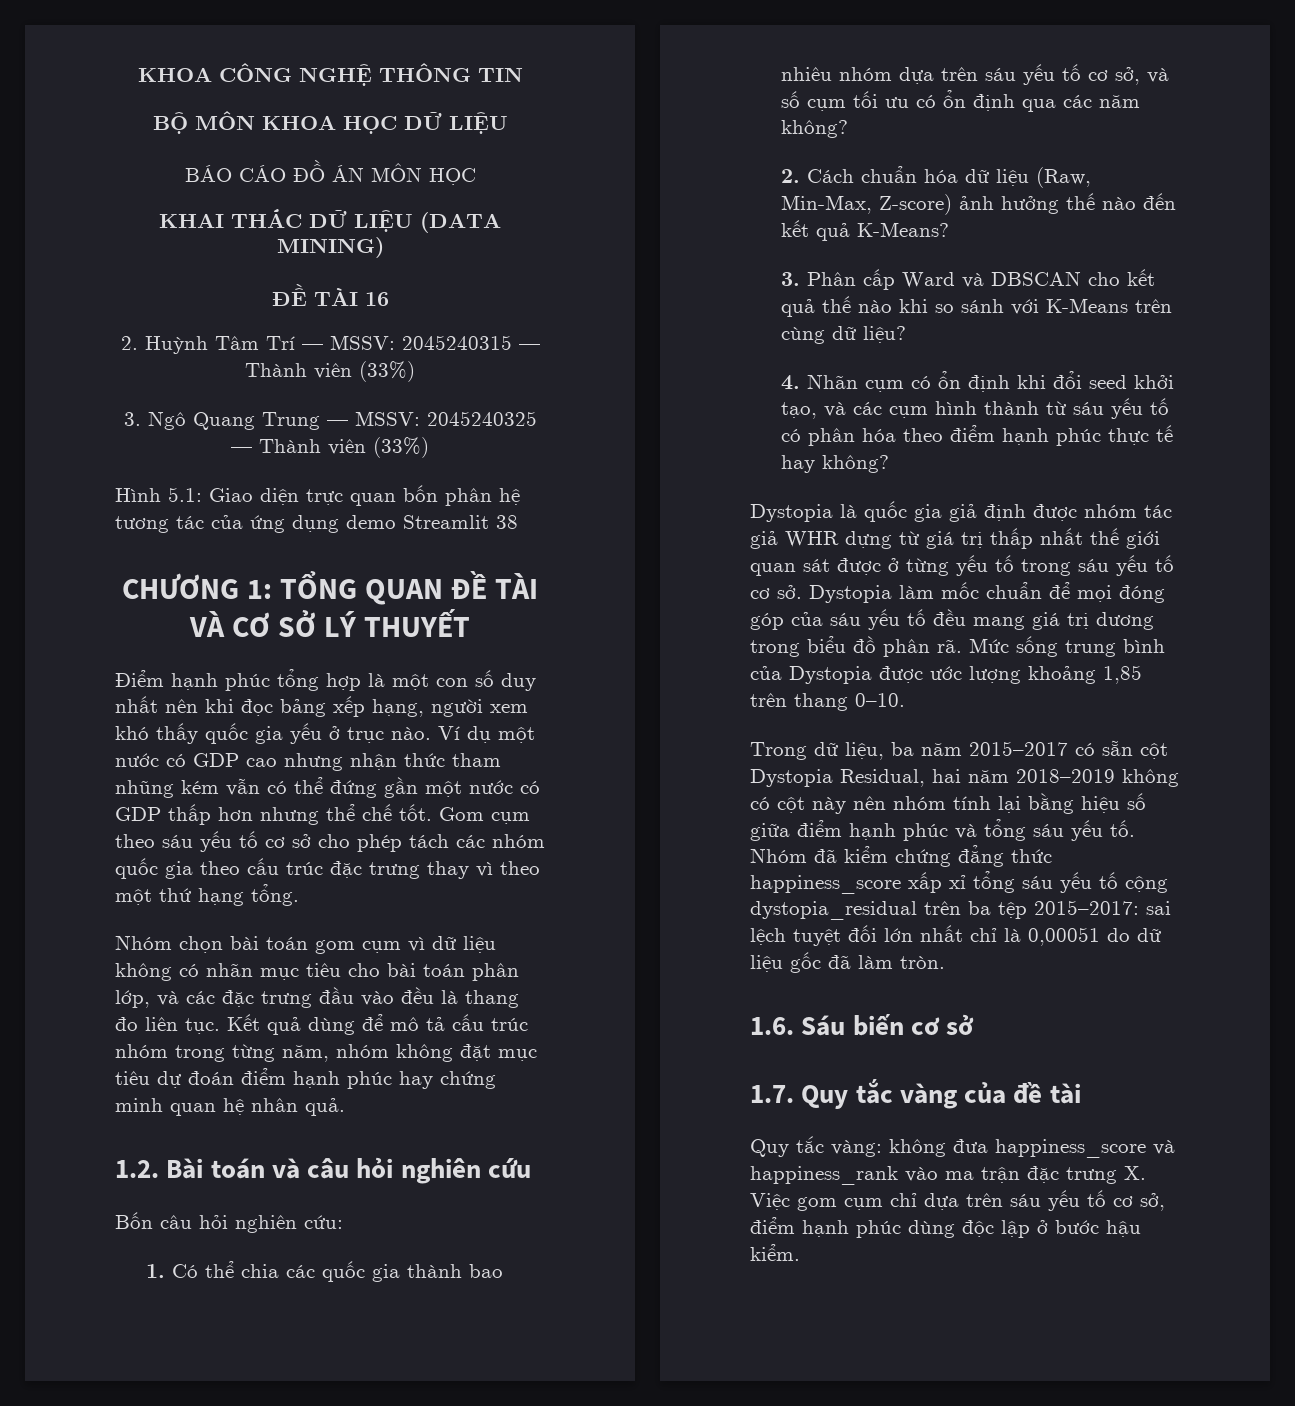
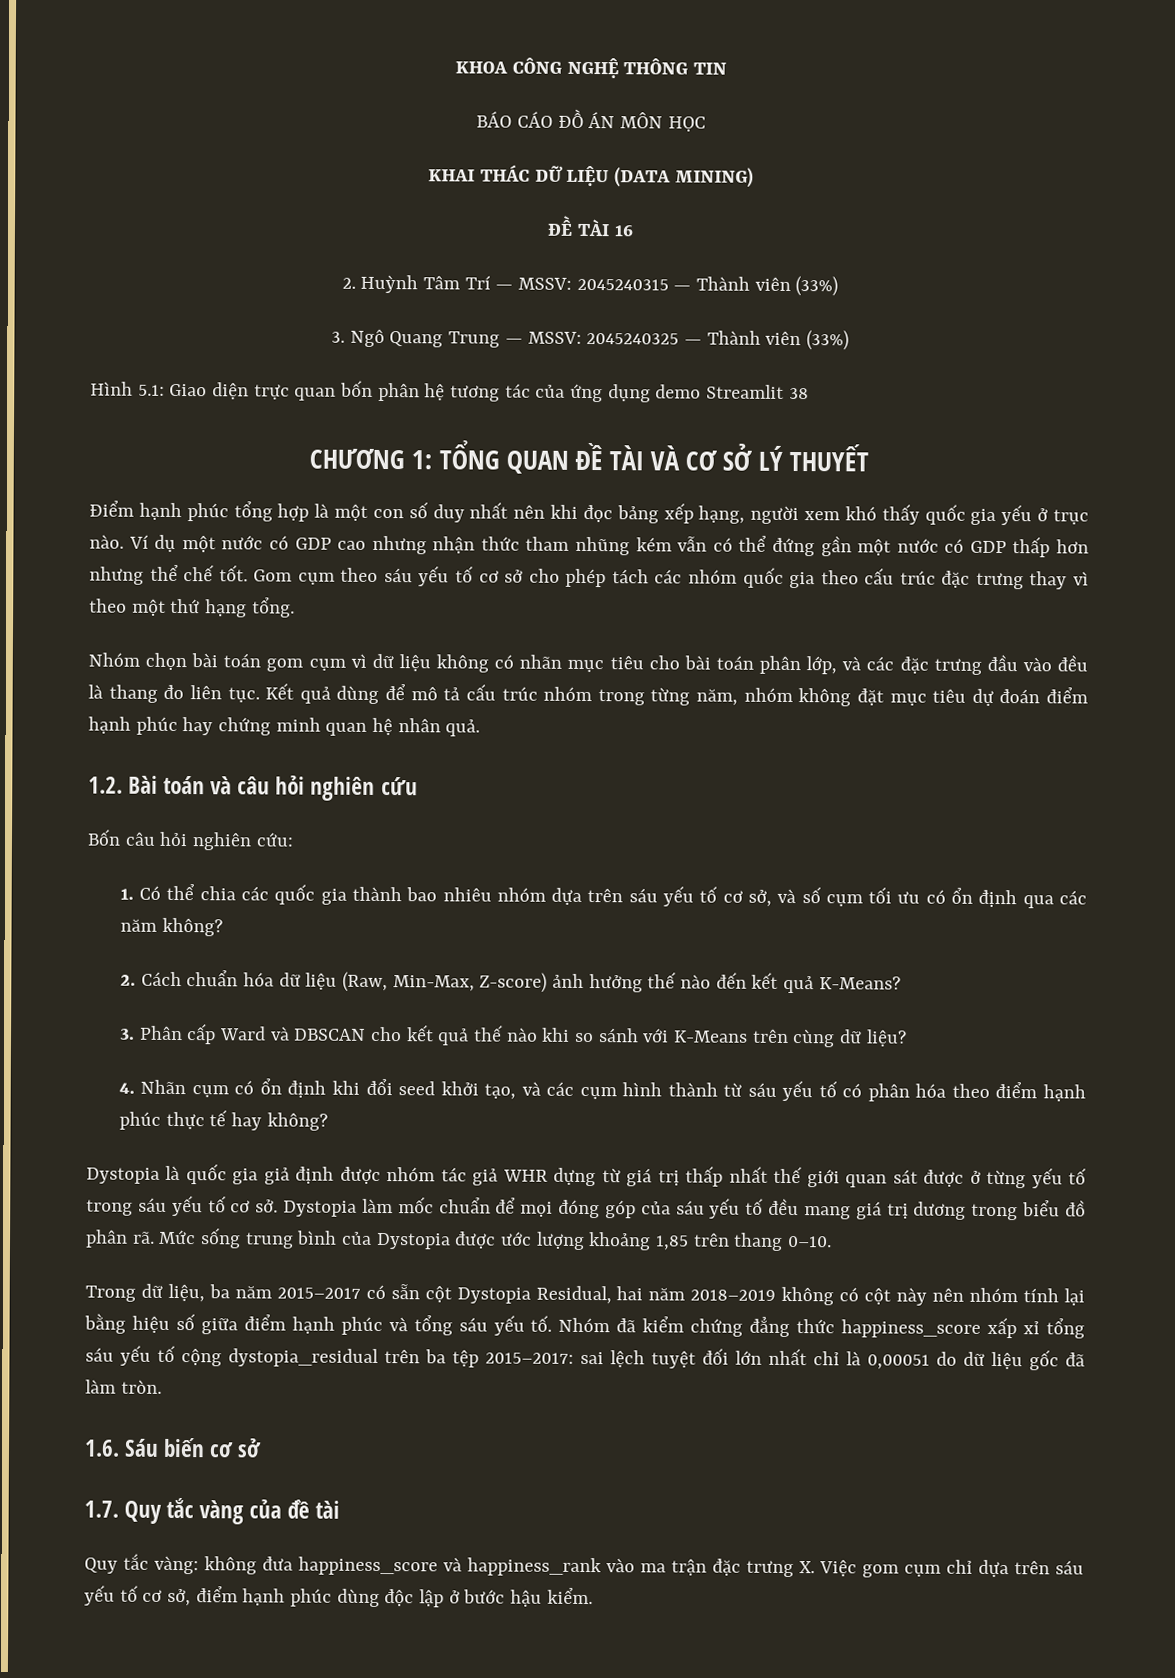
- BỘ MÔN KHOA HỌC DỮ LIỆU

